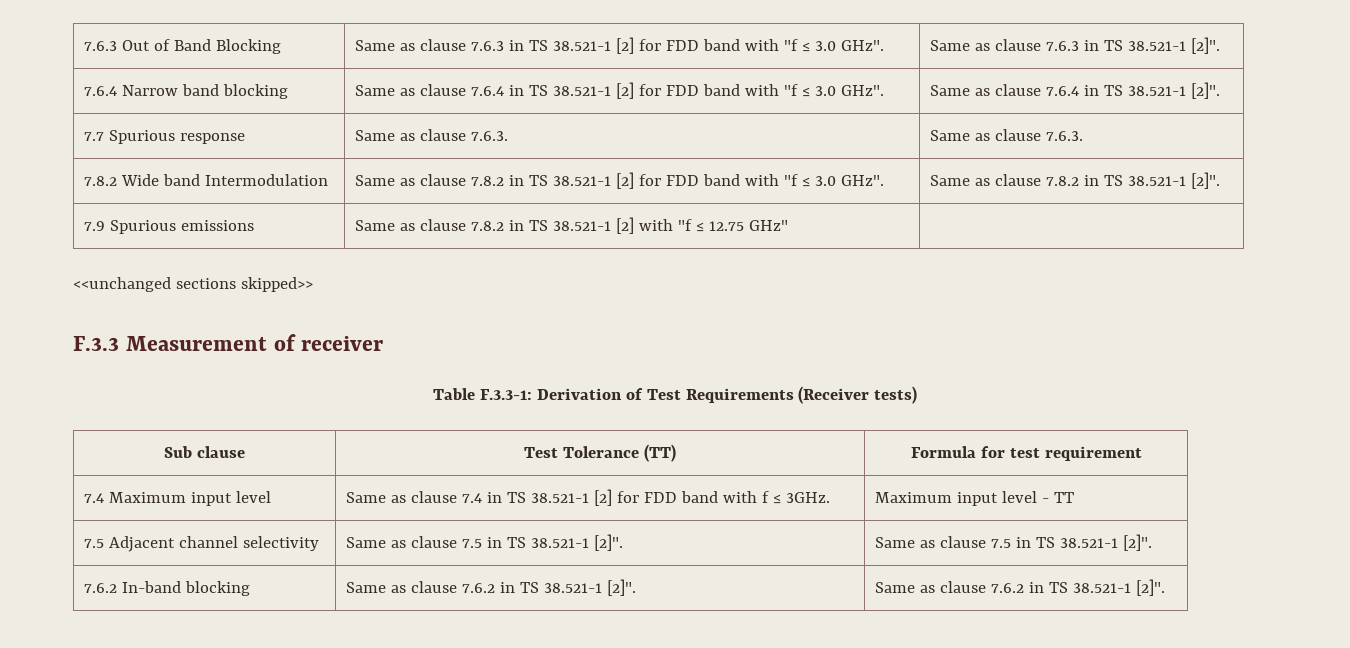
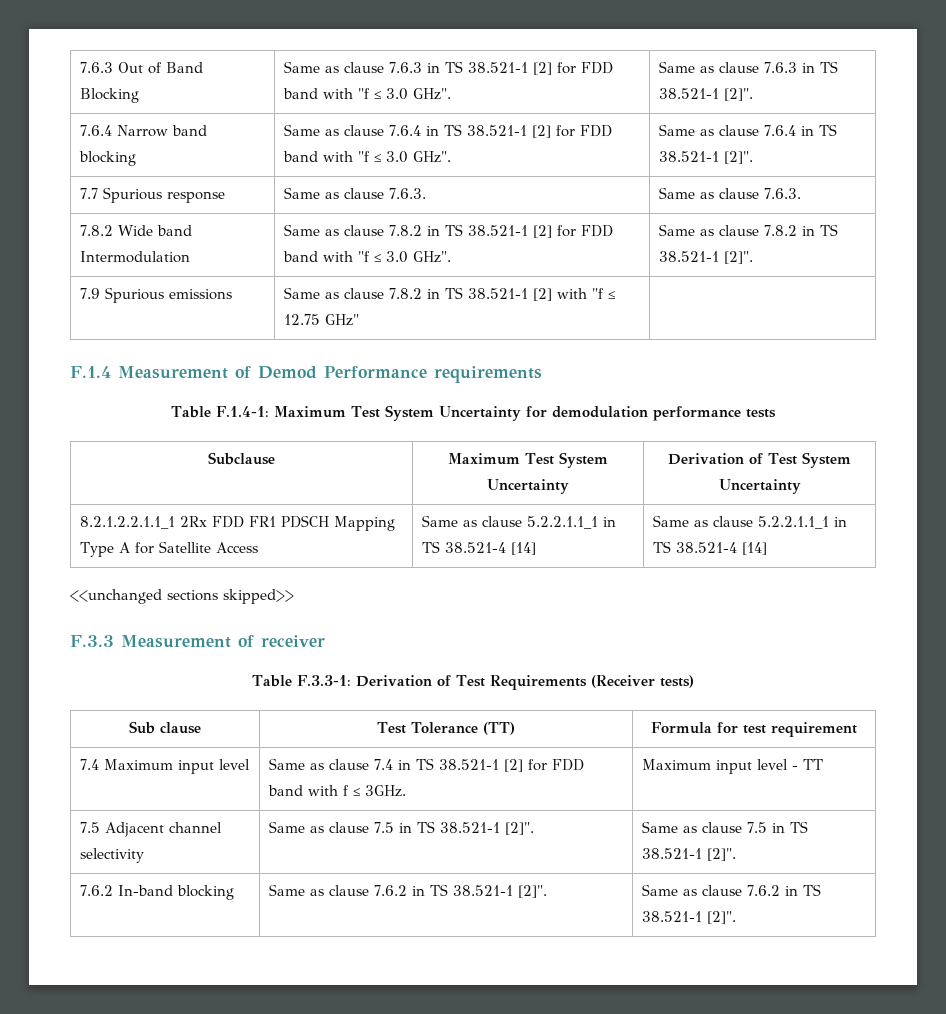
+ F.1.4 Measurement of Demod Performance requirements
+ Table F.1.4-1: Maximum Test System Uncertainty for demodulation performance tests
+ Subclause | Maximum Test System Uncertainty | Derivation of Test System Uncertainty
+ 8.2.1.2.2.1.1_1 2Rx FDD FR1 PDSCH Mapping Type A for Satellite Access | Same as clause 5.2.2.1.1_1 in TS 38.521-4 [14] | Same as clause 5.2.2.1.1_1 in TS 38.521-4 [14]

